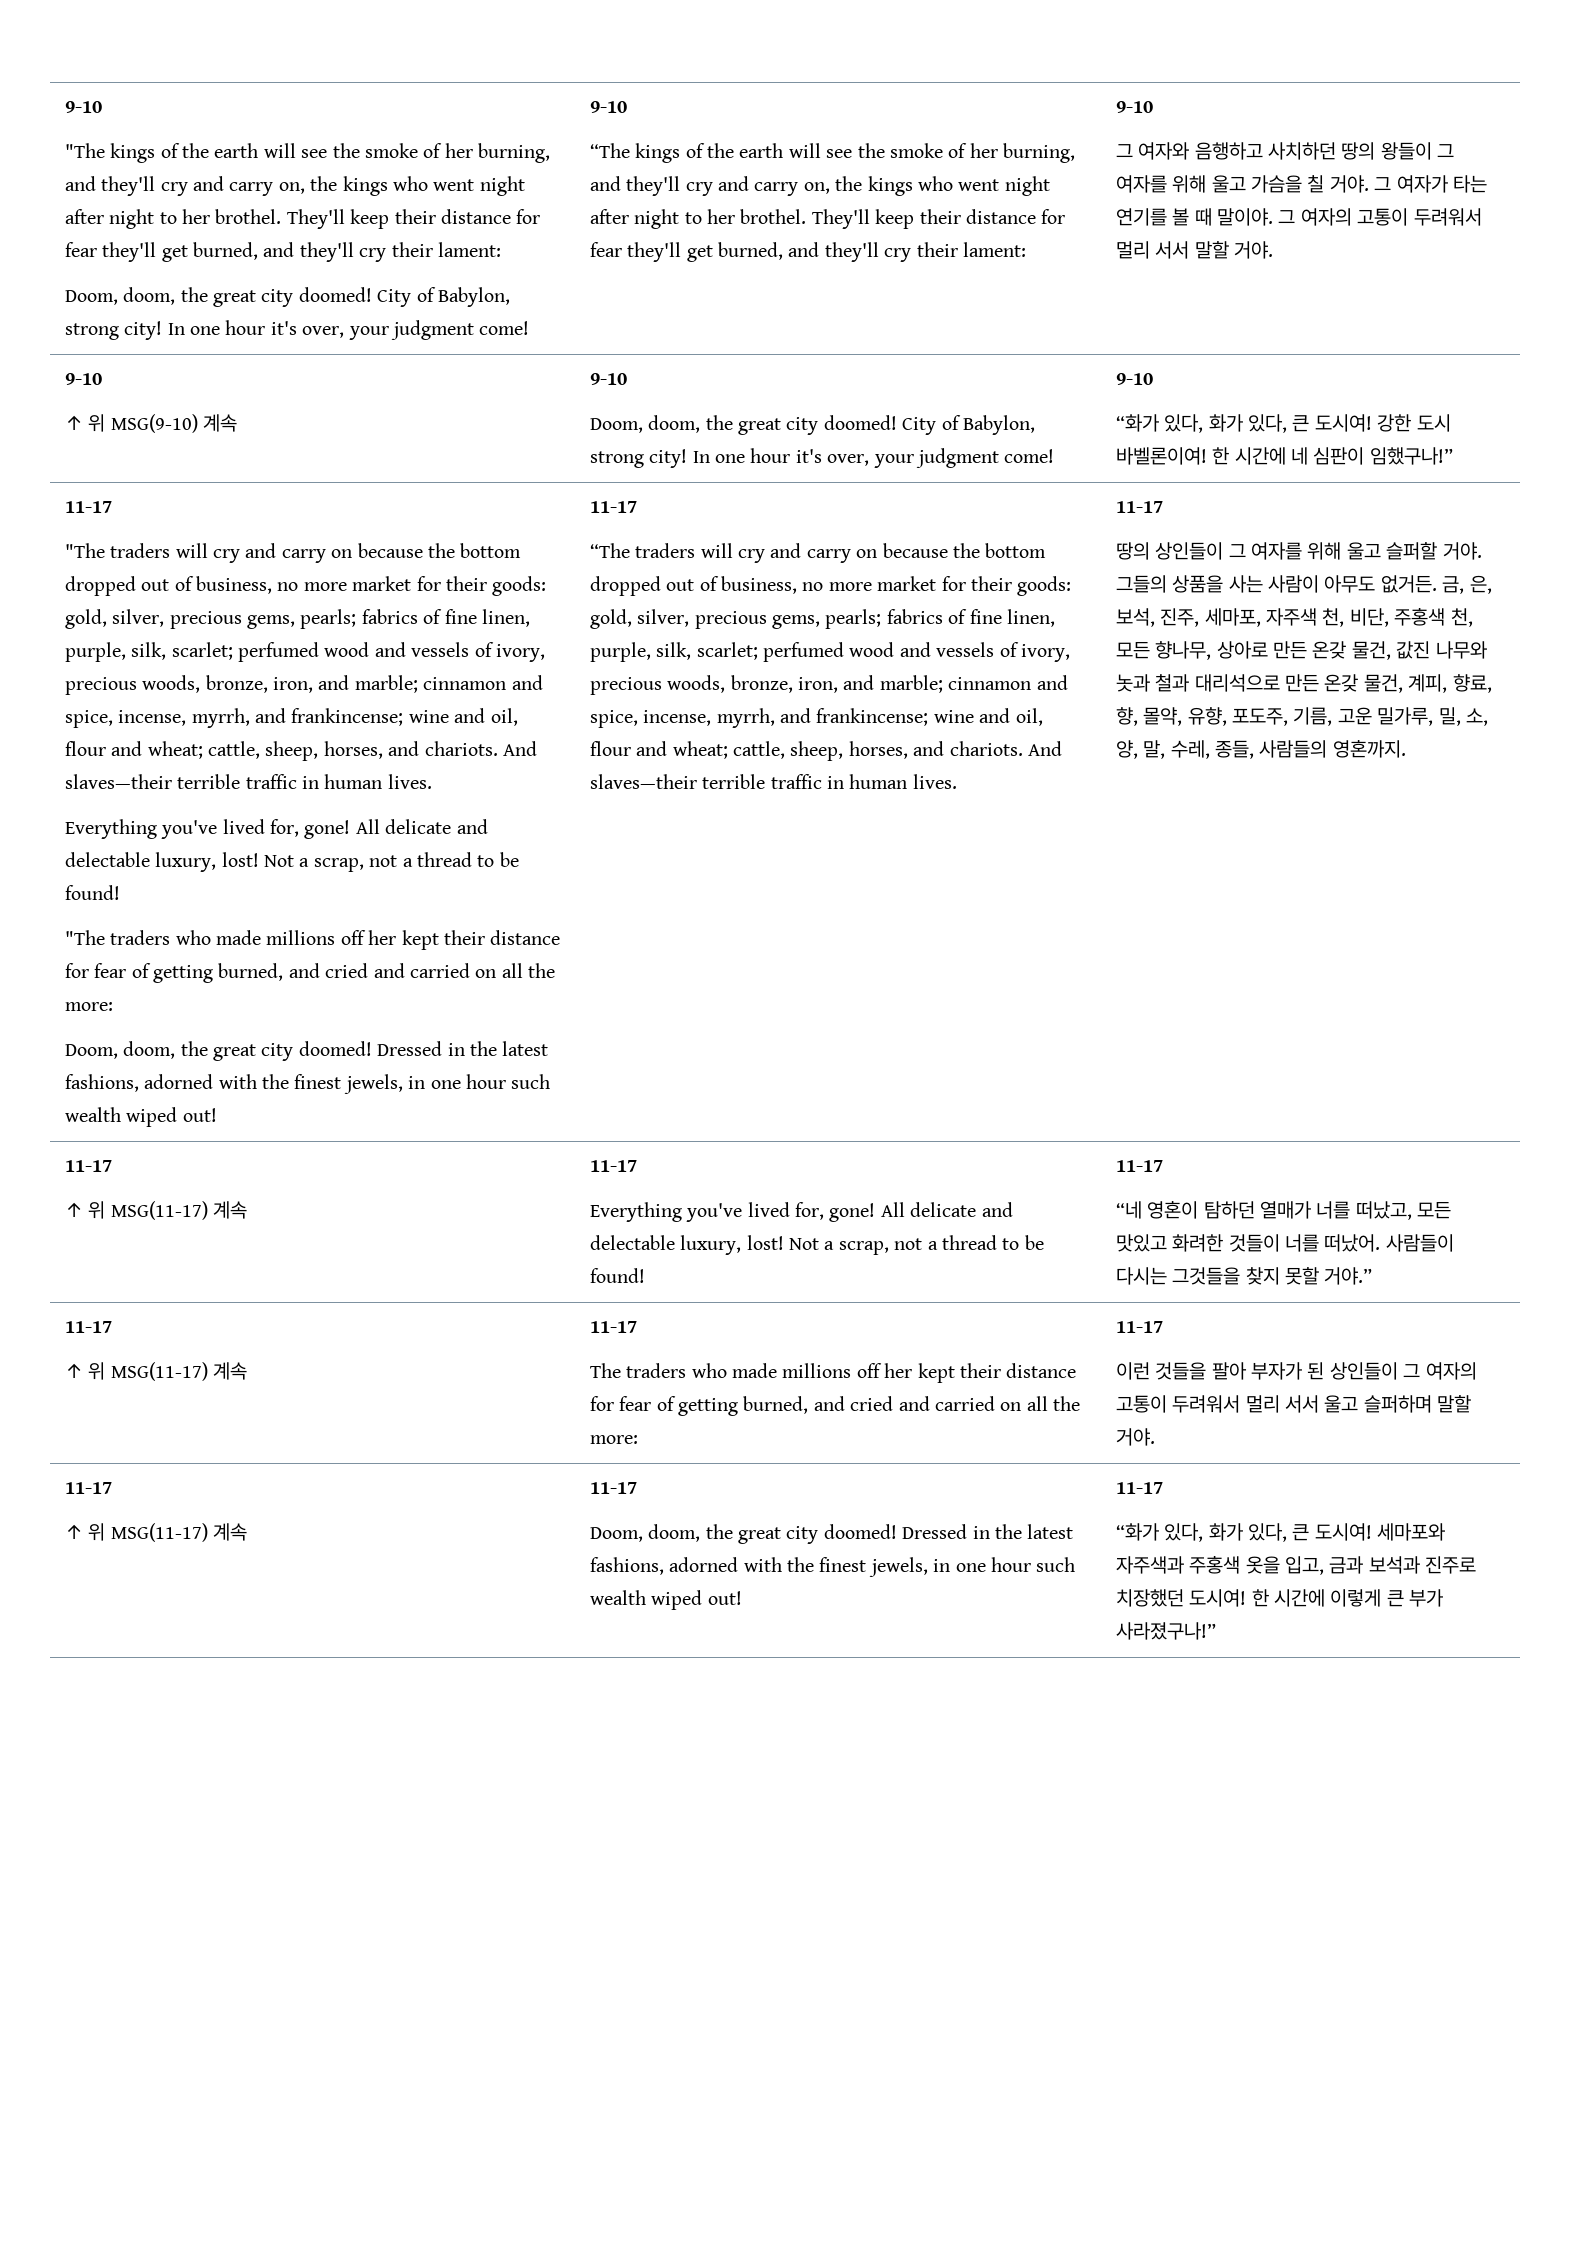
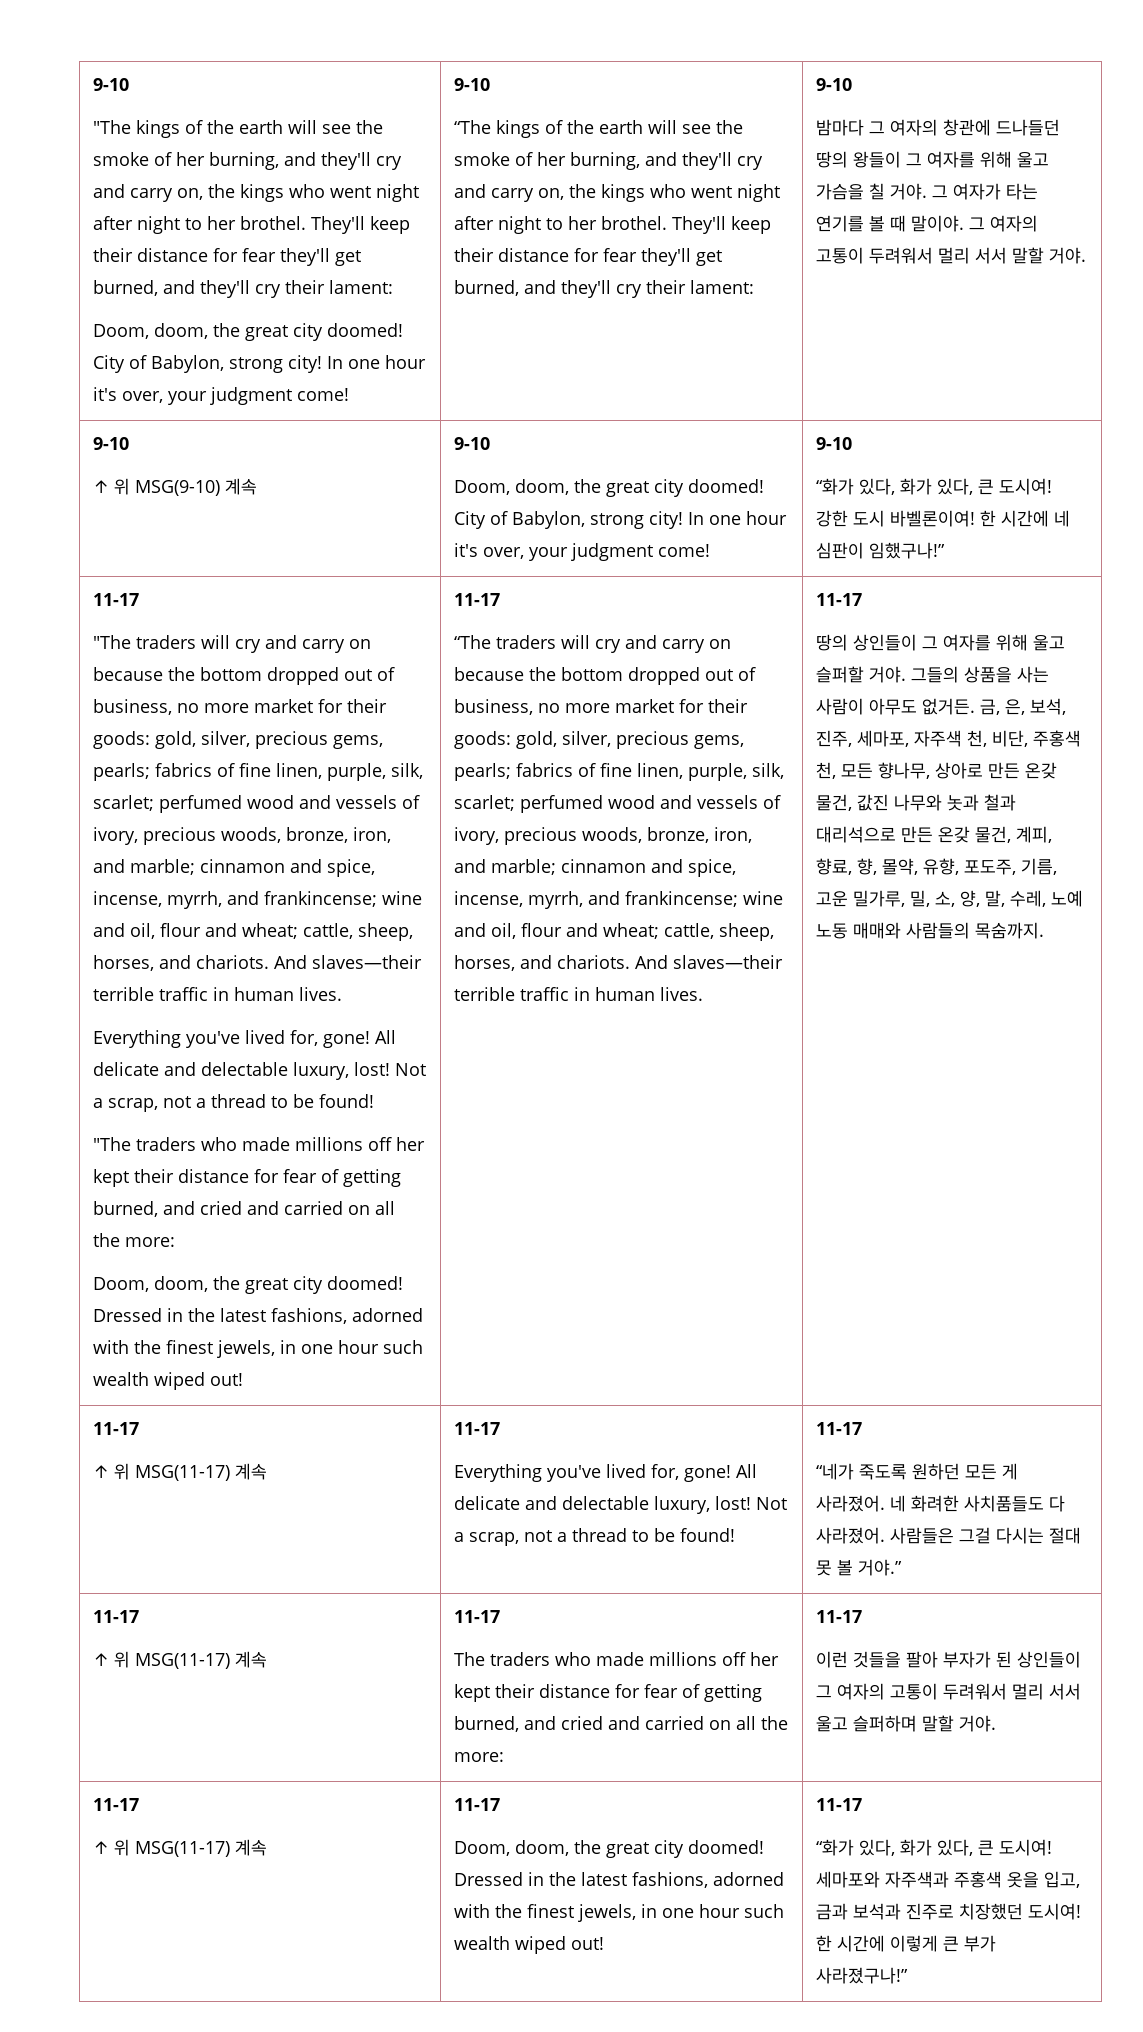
- 그 여자와 음행하고 사치하던 땅의 왕들이 그 여자를 위해 울고 가슴을 칠 거야.
+ 밤마다 그 여자의 창관에 드나들던 땅의 왕들이 그 여자를 위해 울고 가슴을 칠 거야.
- 금, 은, 보석, 진주, 세마포, 자주색 천, 비단, 주홍색 천, 모든 향나무, 상아로 만든 온갖 물건, 값진 나무와 놋과 철과 대리석으로 만든 온갖 물건, 계피, 향료, 향, 몰약, 유향, 포도주, 기름, 고운 밀가루, 밀, 소, 양, 말, 수레, 종들, 사람들의 영혼까지.
+ 금, 은, 보석, 진주, 세마포, 자주색 천, 비단, 주홍색 천, 모든 향나무, 상아로 만든 온갖 물건, 값진 나무와 놋과 철과 대리석으로 만든 온갖 물건, 계피, 향료, 향, 몰약, 유향, 포도주, 기름, 고운 밀가루, 밀, 소, 양, 말, 수레, 노예 노동 매매와 사람들의 목숨까지.
- “네 영혼이 탐하던 열매가 너를 떠났고, 모든 맛있고 화려한 것들이 너를 떠났어. 사람들이 다시는 그것들을 찾지 못할 거야.”
+ “네가 죽도록 원하던 모든 게 사라졌어. 네 화려한 사치품들도 다 사라졌어. 사람들은 그걸 다시는 절대 못 볼 거야.”

